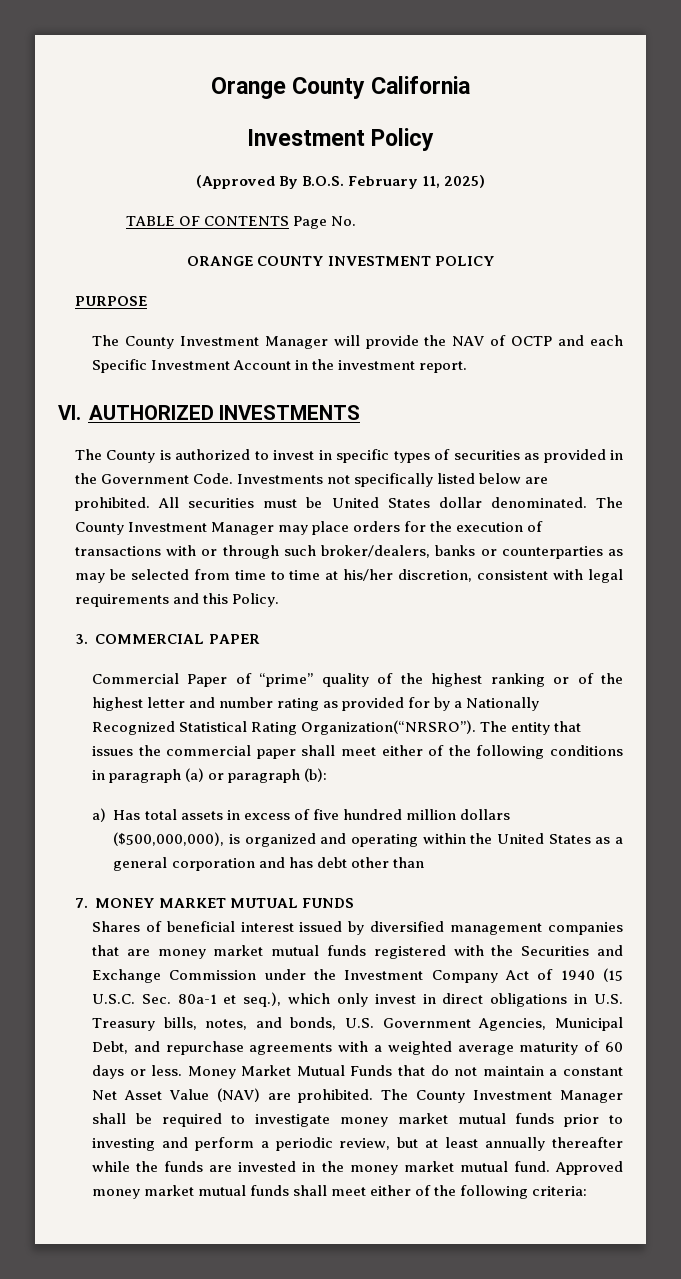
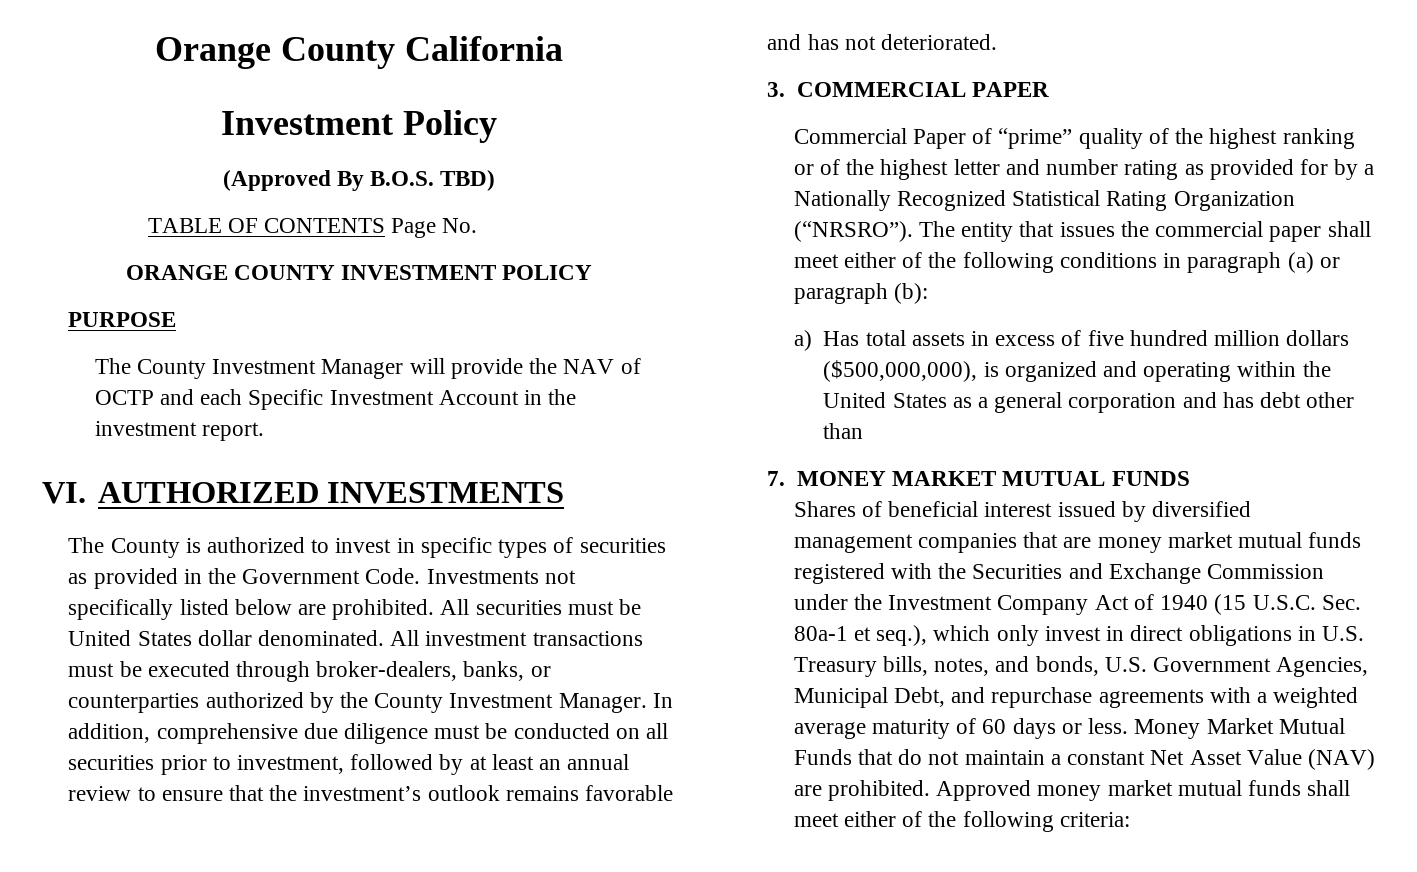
- (Approved By B.O.S. February 11, 2025)
+ (Approved By B.O.S. TBD)
- The County Investment Manager may place orders for the execution of transactions with or through such broker/dealers, banks or counterparties as may be selected from time to time at his/her discretion, consistent with legal requirements and this Policy.
+ All investment transactions must be executed through broker-dealers, banks, or counterparties authorized by the County Investment Manager. In addition, comprehensive due diligence must be conducted on all securities prior to investment, followed by at least an annual review to ensure that the investment’s outlook remains favorable and has not deteriorated.
- Commercial Paper of “prime” quality of the highest ranking or of the highest letter and number rating as provided for by a Nationally Recognized Statistical Rating Organization(“NRSRO”).
+ Commercial Paper of “prime” quality of the highest ranking or of the highest letter and number rating as provided for by a Nationally Recognized Statistical Rating Organization (“NRSRO”).
- The County Investment Manager shall be required to investigate money market mutual funds prior to investing and perform a periodic review, but at least annually thereafter while the funds are invested in the money market mutual fund.

